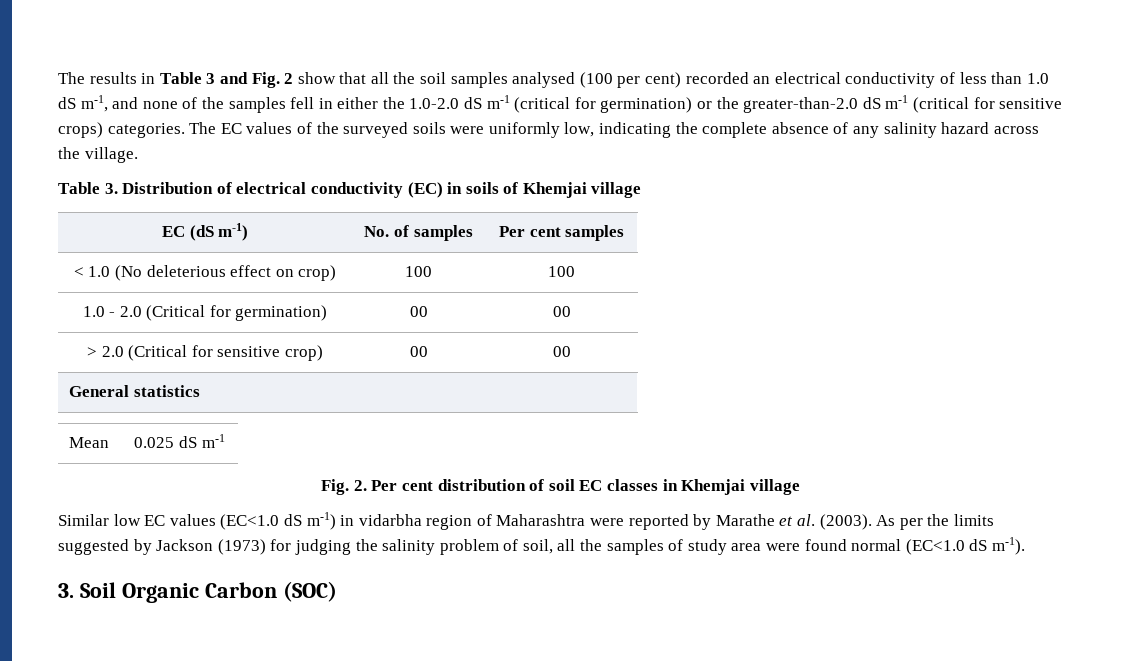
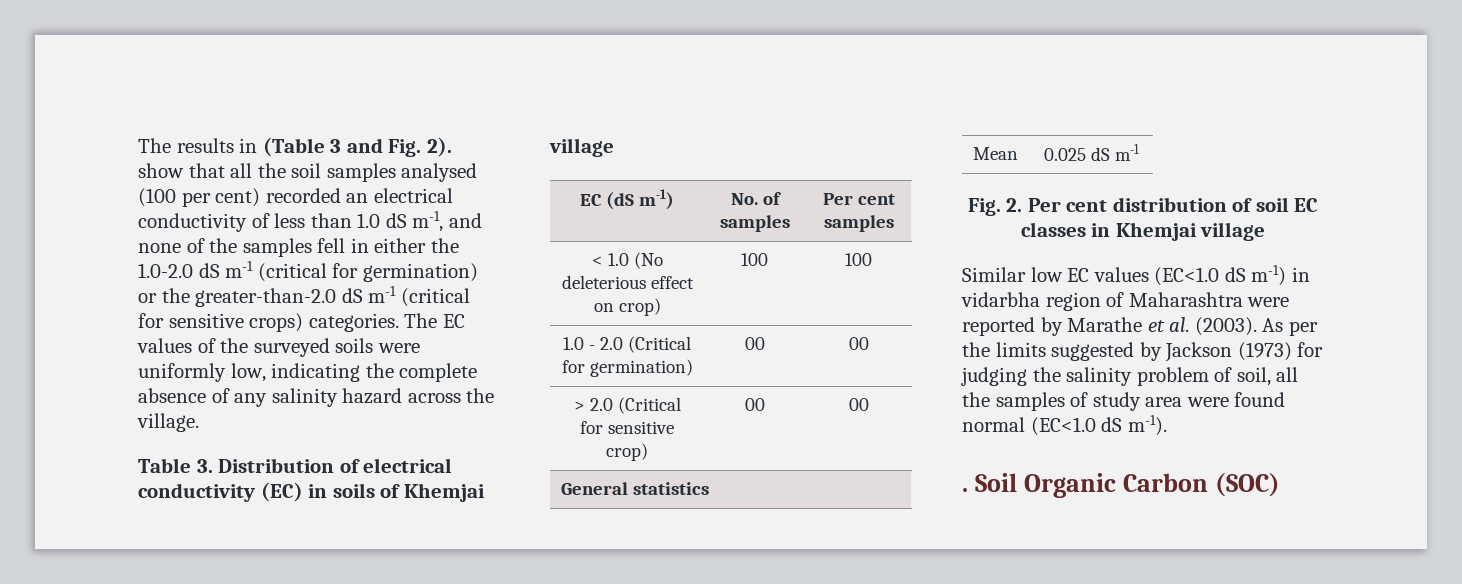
- The results in Table 3 and Fig. 2 show that all the soil samples analysed (100 per cent) recorded an electrical conductivity of less than 1.0 dS m-1, and none of the samples fell in either the 1.0-2.0 dS m-1 (critical for germination) or the greater-than-2.0 dS m-1 (critical for sensitive crops) categories.
+ The results in (Table 3 and Fig. 2). show that all the soil samples analysed (100 per cent) recorded an electrical conductivity of less than 1.0 dS m-1, and none of the samples fell in either the 1.0-2.0 dS m-1 (critical for germination) or the greater-than-2.0 dS m-1 (critical for sensitive crops) categories.
- 3. Soil Organic Carbon (SOC)
+ . Soil Organic Carbon (SOC)

